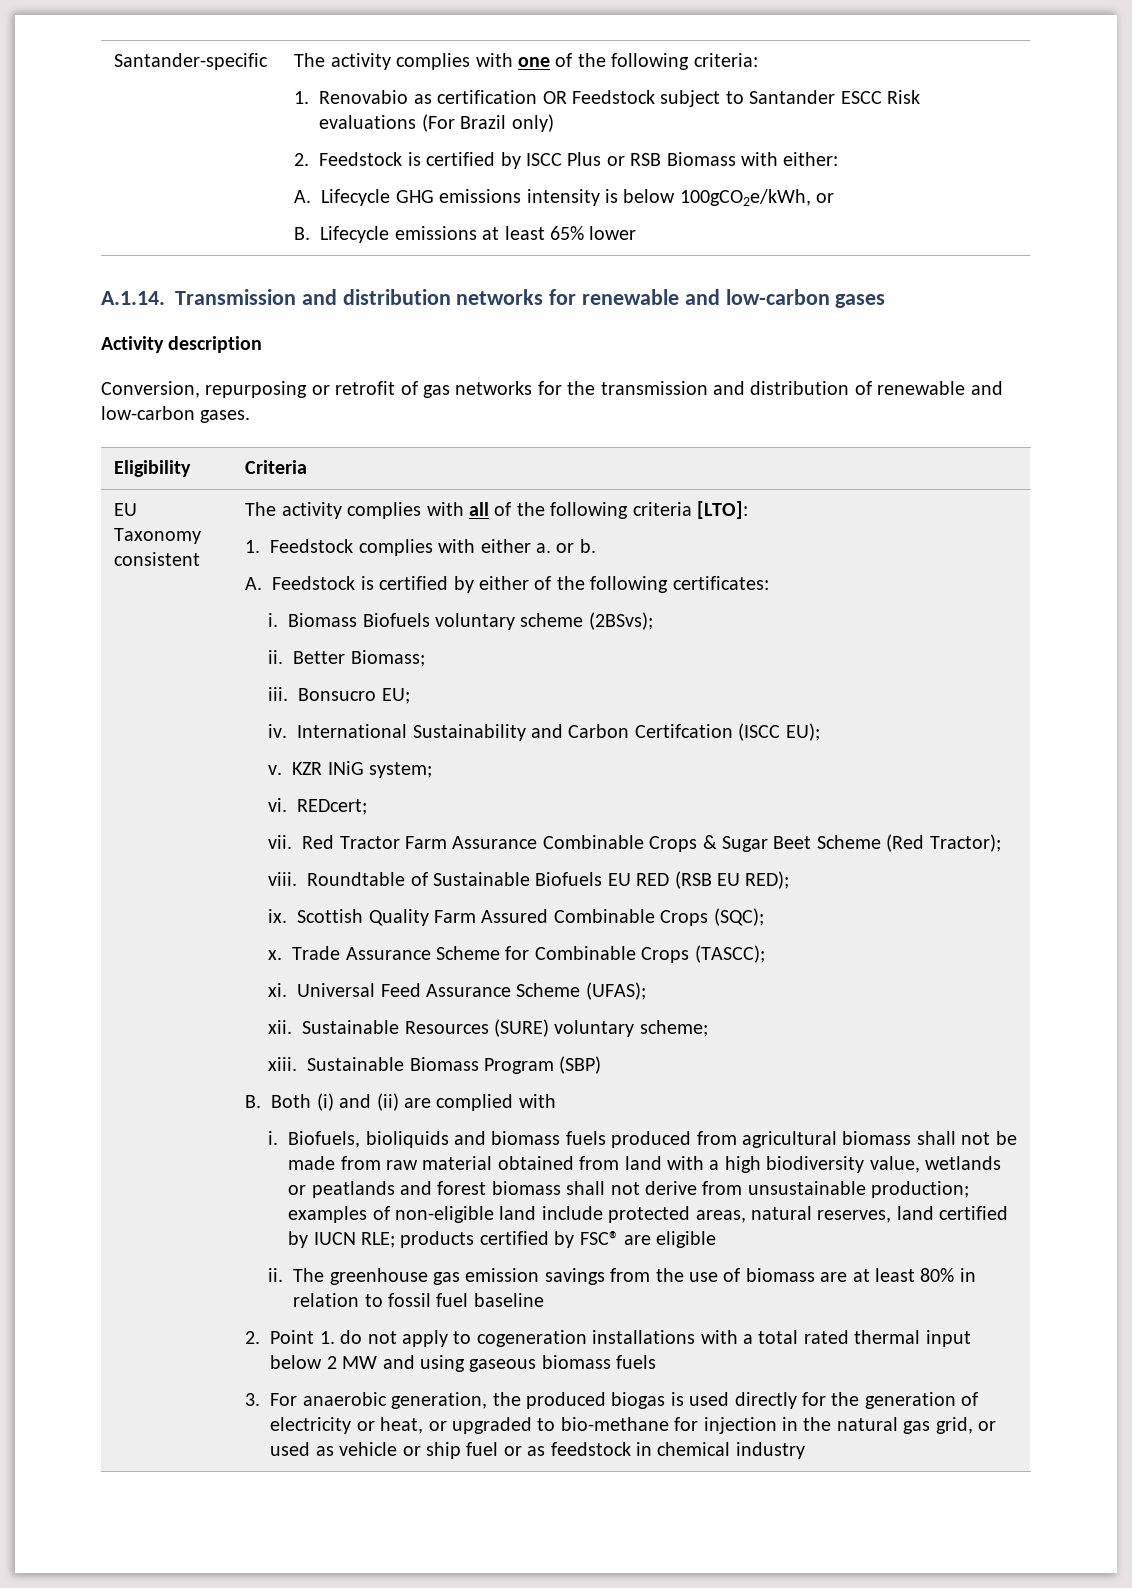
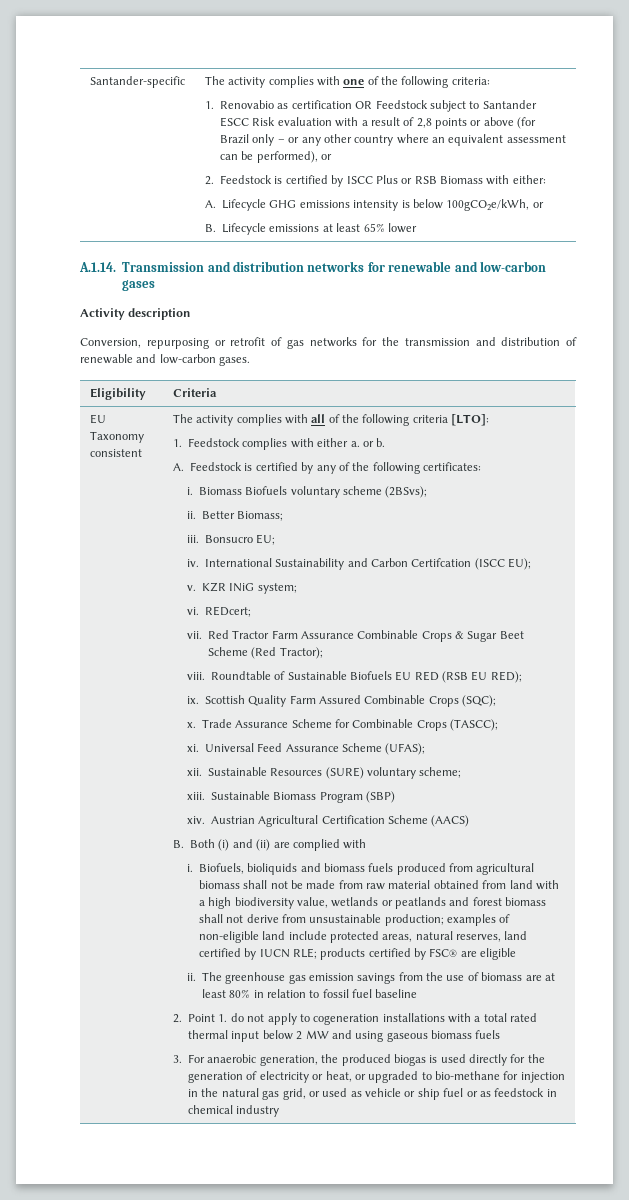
- 1. Renovabio as certification OR Feedstock subject to Santander ESCC Risk evaluations (For Brazil only)
+ 1. Renovabio as certification OR Feedstock subject to Santander ESCC Risk evaluation with a result of 2,8 points or above (for Brazil only – or any other country where an equivalent assessment can be performed), or
- A. Feedstock is certified by either of the following certificates:
+ A. Feedstock is certified by any of the following certificates:
+ xiv. Austrian Agricultural Certification Scheme (AACS)

